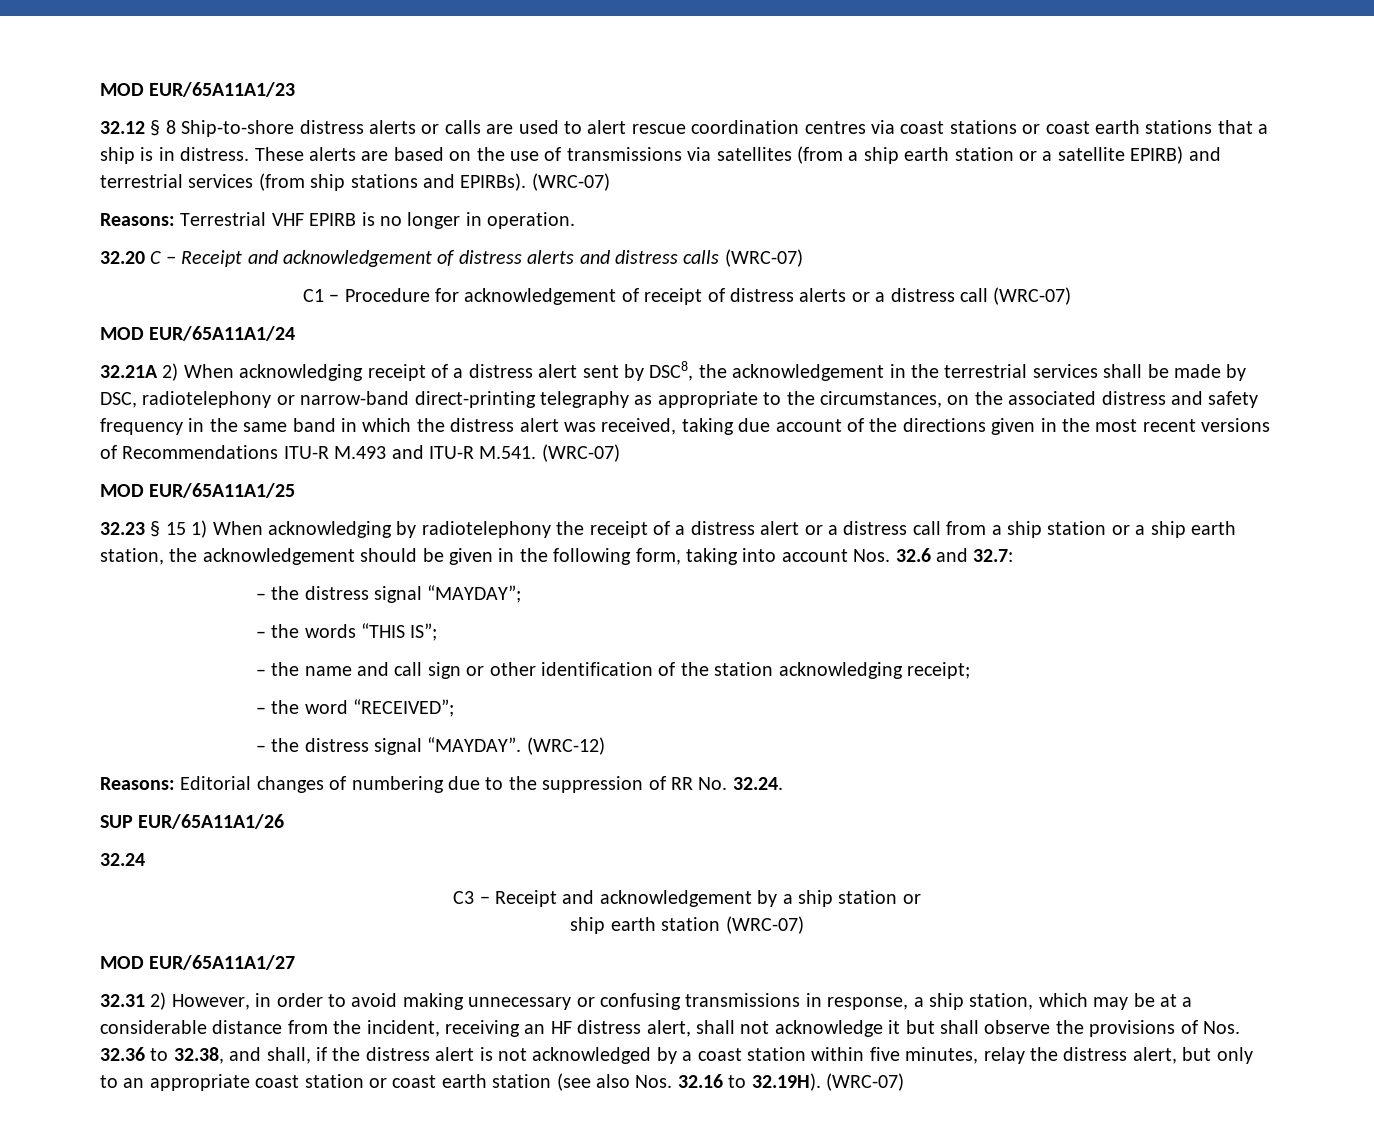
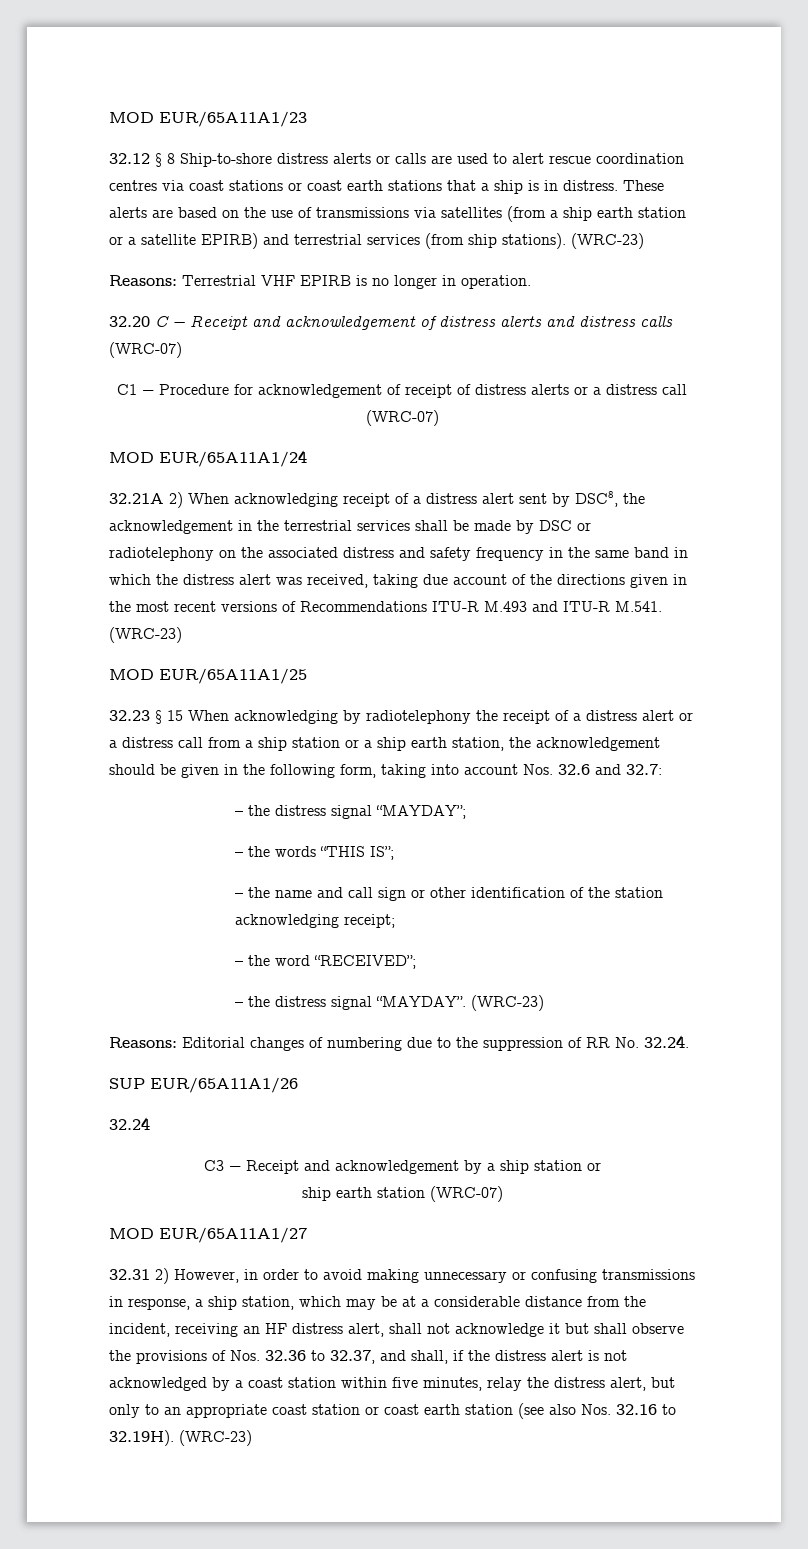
- These alerts are based on the use of transmissions via satellites (from a ship earth station or a satellite EPIRB) and terrestrial services (from ship stations and EPIRBs). (WRC-07)
+ These alerts are based on the use of transmissions via satellites (from a ship earth station or a satellite EPIRB) and terrestrial services (from ship stations). (WRC-23)
- 32.21A 2) When acknowledging receipt of a distress alert sent by DSC8, the acknowledgement in the terrestrial services shall be made by DSC, radiotelephony or narrow-band direct-printing telegraphy as appropriate to the circumstances, on the associated distress and safety frequency in the same band in which the distress alert was received, taking due account of the directions given in the most recent versions of Recommendations ITU-R M.493 and ITU-R M.541. (WRC-07)
+ 32.21A 2) When acknowledging receipt of a distress alert sent by DSC8, the acknowledgement in the terrestrial services shall be made by DSC or radiotelephony on the associated distress and safety frequency in the same band in which the distress alert was received, taking due account of the directions given in the most recent versions of Recommendations ITU-R M.493 and ITU-R M.541. (WRC-23)
- 32.23 § 15 1) When acknowledging by radiotelephony the receipt of a distress alert or a distress call from a ship station or a ship earth station, the acknowledgement should be given in the following form, taking into account Nos. 32.6 and 32.7:
+ 32.23 § 15 When acknowledging by radiotelephony the receipt of a distress alert or a distress call from a ship station or a ship earth station, the acknowledgement should be given in the following form, taking into account Nos. 32.6 and 32.7:
- – the distress signal “MAYDAY”. (WRC-12)
+ – the distress signal “MAYDAY”. (WRC-23)
- 32.31 2) However, in order to avoid making unnecessary or confusing transmissions in response, a ship station, which may be at a considerable distance from the incident, receiving an HF distress alert, shall not acknowledge it but shall observe the provisions of Nos. 32.36 to 32.38, and shall, if the distress alert is not acknowledged by a coast station within five minutes, relay the distress alert, but only to an appropriate coast station or coast earth station (see also Nos. 32.16 to 32.19H). (WRC-07)
+ 32.31 2) However, in order to avoid making unnecessary or confusing transmissions in response, a ship station, which may be at a considerable distance from the incident, receiving an HF distress alert, shall not acknowledge it but shall observe the provisions of Nos. 32.36 to 32.37, and shall, if the distress alert is not acknowledged by a coast station within five minutes, relay the distress alert, but only to an appropriate coast station or coast earth station (see also Nos. 32.16 to 32.19H). (WRC-23)

